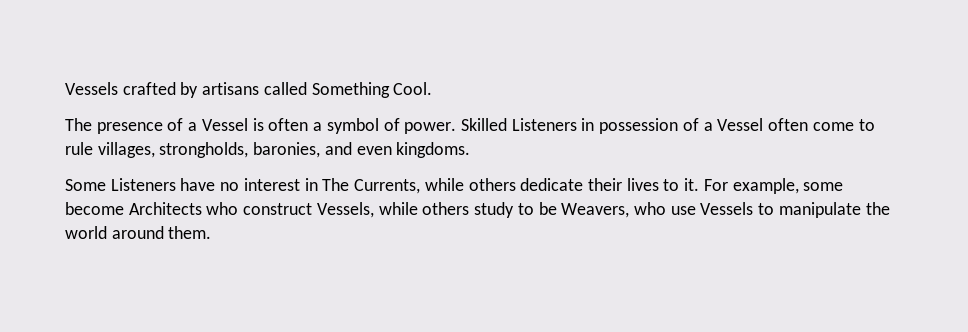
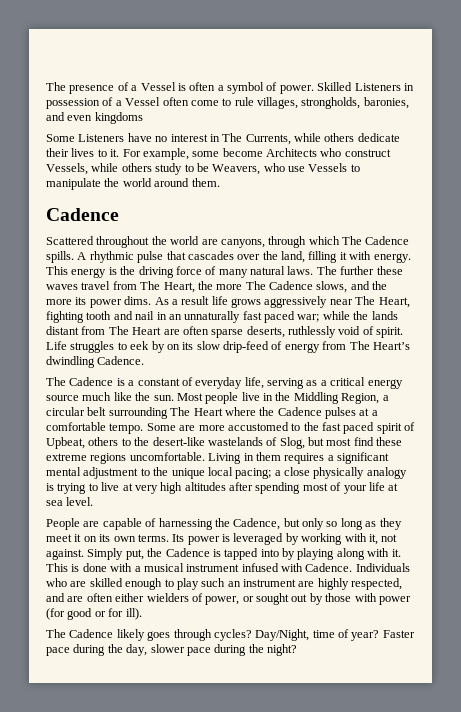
- Vessels crafted by artisans called Something Cool.
- Skilled Listeners in possession of a Vessel often come to rule villages, strongholds, baronies, and even kingdoms.
+ Skilled Listeners in possession of a Vessel often come to rule villages, strongholds, baronies, and even kingdoms
  For example, some become Architects who construct Vessels, while others study to be Weavers, who use Vessels to manipulate the world around them.
+ Cadence
+ Scattered throughout the world are canyons, through which The Cadence spills. A rhythmic pulse that cascades over the land, filling it with energy. This energy is the driving force of many natural laws. The further these waves travel from The Heart, the more The Cadence slows, and the more its power dims. As a result life grows aggressively near The Heart, fighting tooth and nail in an unnaturally fast paced war; while the lands distant from The Heart are often sparse deserts, ruthlessly void of spirit. Life struggles to eek by on its slow drip-feed of energy from The Heart’s dwindling Cadence.
+ The Cadence is a constant of everyday life, serving as a critical energy source much like the sun. Most people live in the Middling Region, a circular belt surrounding The Heart where the Cadence pulses at a comfortable tempo. Some are more accustomed to the fast paced spirit of Upbeat, others to the desert-like wastelands of Slog, but most find these extreme regions uncomfortable. Living in them requires a significant mental adjustment to the unique local pacing; a close physically analogy is trying to live at very high altitudes after spending most of your life at sea level.
+ People are capable of harnessing the Cadence, but only so long as they meet it on its own terms. Its power is leveraged by working with it, not against. Simply put, the Cadence is tapped into by playing along with it. This is done with a musical instrument infused with Cadence. Individuals who are skilled enough to play such an instrument are highly respected, and are often either wielders of power, or sought out by those with power (for good or for ill).
+ The Cadence likely goes through cycles? Day/Night, time of year? Faster pace during the day, slower pace during the night?

